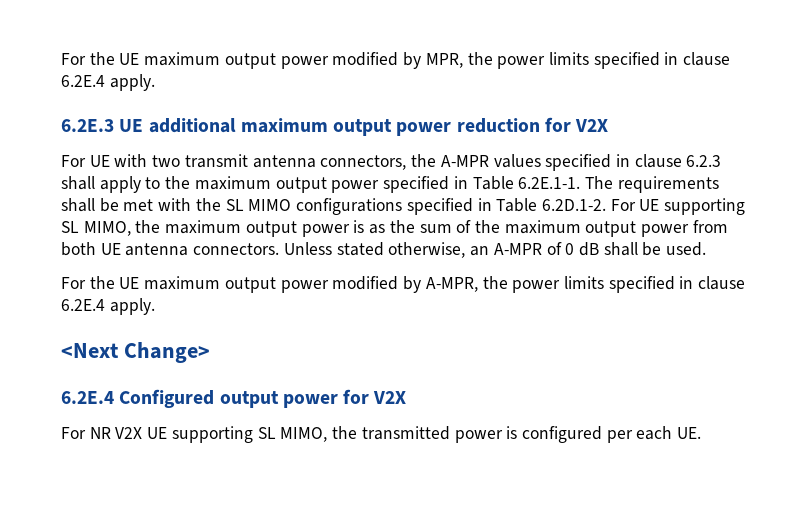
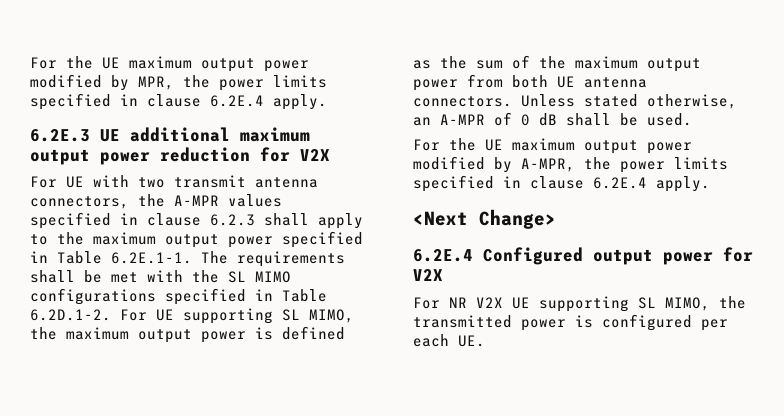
- For UE with two transmit antenna connectors, the A-MPR values specified in clause 6.2.3 shall apply to the maximum output power specified in Table 6.2E.1-1. The requirements shall be met with the SL MIMO configurations specified in Table 6.2D.1-2. For UE supporting SL MIMO, the maximum output power is as the sum of the maximum output power from both UE antenna connectors.
+ For UE with two transmit antenna connectors, the A-MPR values specified in clause 6.2.3 shall apply to the maximum output power specified in Table 6.2E.1-1. The requirements shall be met with the SL MIMO configurations specified in Table 6.2D.1-2. For UE supporting SL MIMO, the maximum output power is defined as the sum of the maximum output power from both UE antenna connectors.

